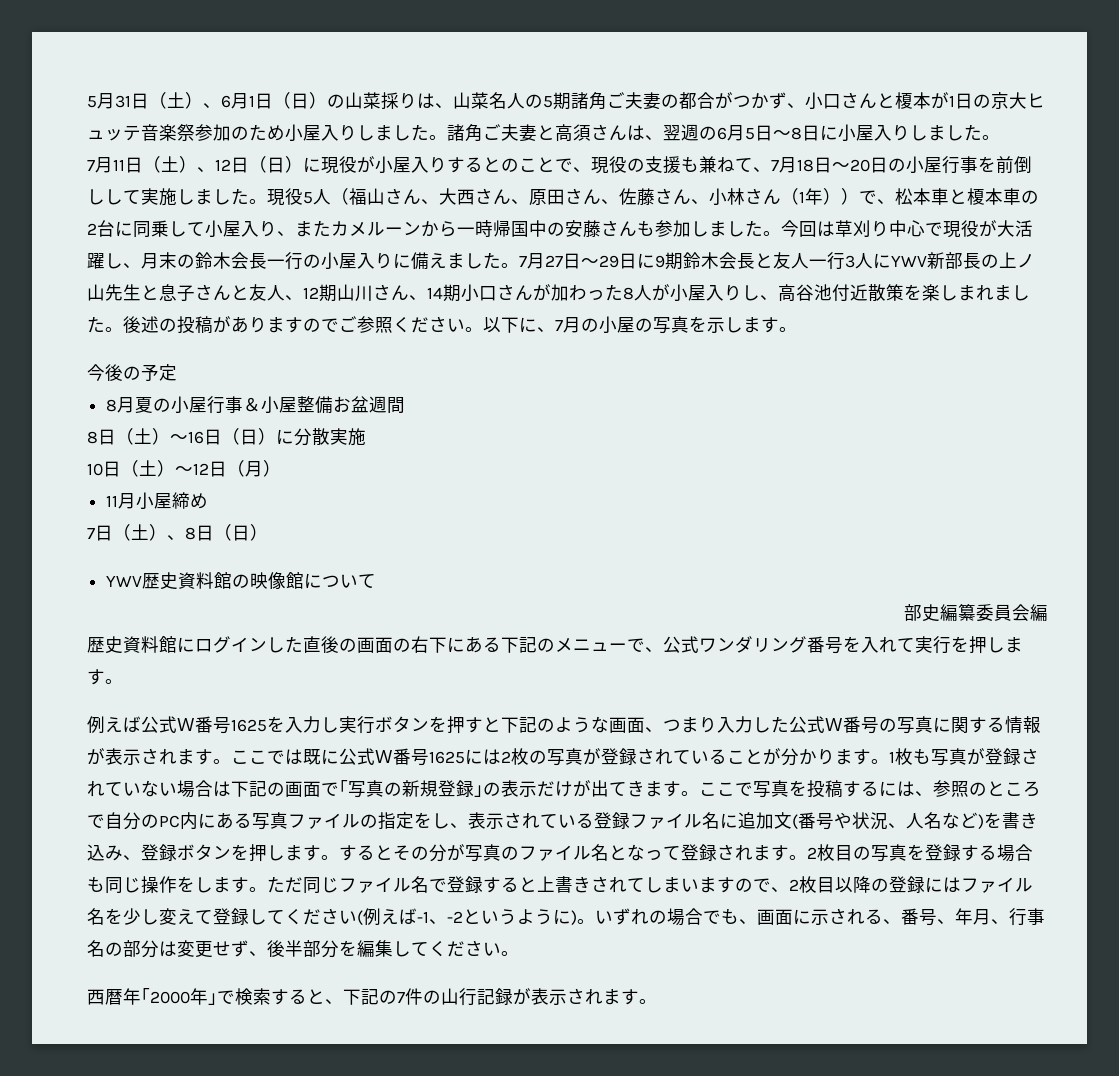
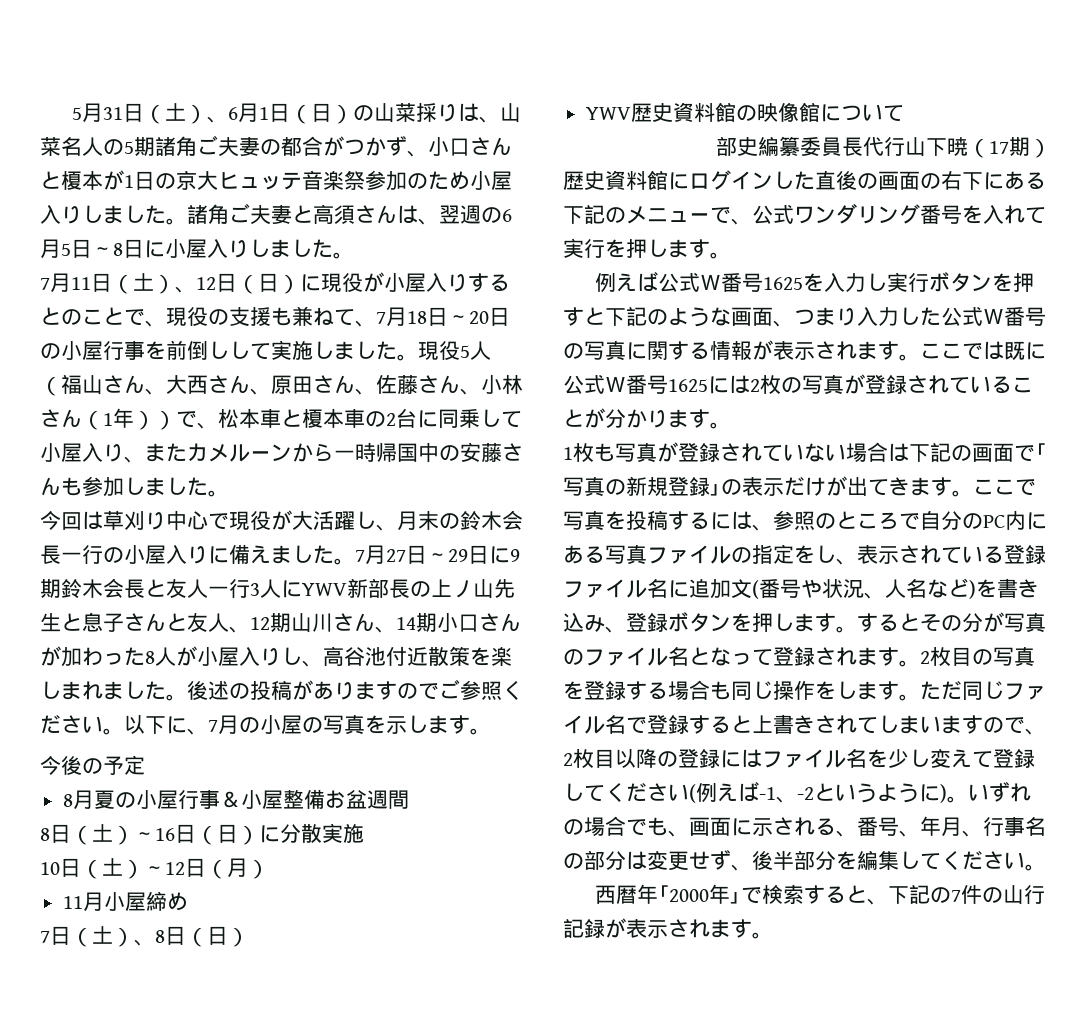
- 現役5人（福山さん、大西さん、原田さん、佐藤さん、小林さん（1年））で、松本車と榎本車の2台に同乗して小屋入り、またカメルーンから一時帰国中の安藤さんも参加しました。今回は草刈り中心で現役が大活躍し、月末の鈴木会長一行の小屋入りに備えました。
+ 現役5人（福山さん、大西さん、原田さん、佐藤さん、小林さん（1年））で、松本車と榎本車の2台に同乗して小屋入り、またカメルーンから一時帰国中の安藤さんも参加しました。
+ 今回は草刈り中心で現役が大活躍し、月末の鈴木会長一行の小屋入りに備えました。
- 部史編纂委員会編
+ 部史編纂委員長代行山下暁（17期）
- ここでは既に公式Ｗ番号1625には2枚の写真が登録されていることが分かります。1枚も写真が登録されていない場合は下記の画面で｢写真の新規登録｣の表示だけが出てきます。
+ ここでは既に公式Ｗ番号1625には2枚の写真が登録されていることが分かります。
+ 1枚も写真が登録されていない場合は下記の画面で｢写真の新規登録｣の表示だけが出てきます。

